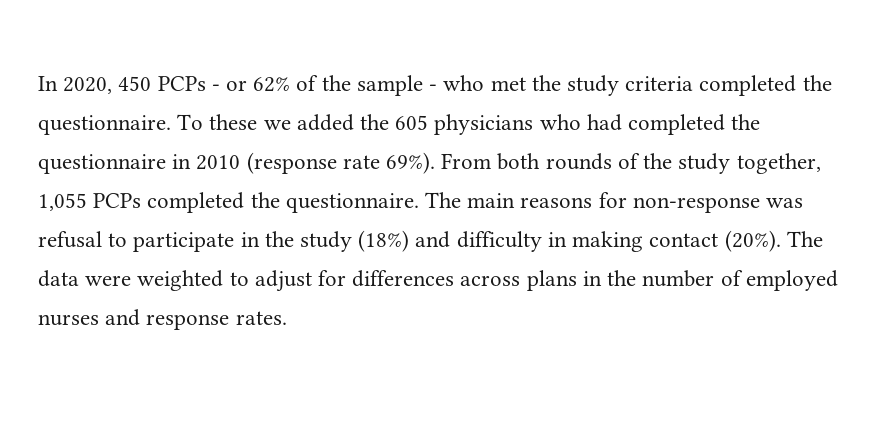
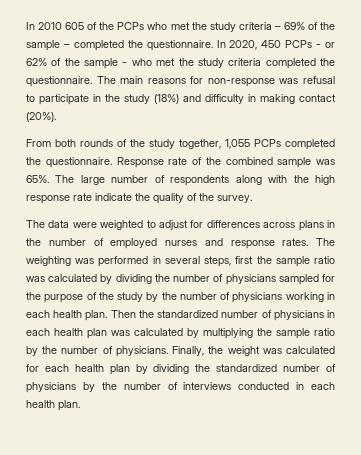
- In 2020, 450 PCPs - or 62% of the sample - who met the study criteria completed the questionnaire.
+ In 2010 605 of the PCPs who met the study criteria – 69% of the sample – completed the questionnaire. In 2020, 450 PCPs - or 62% of the sample - who met the study criteria completed the questionnaire.
- To these we added the 605 physicians who had completed the questionnaire in 2010 (response rate 69%). From both rounds of the study together, 1,055 PCPs completed the questionnaire.
- The main reasons for non-response was refusal to participate in the study (18%) and difficulty in making contact (20%). The data were weighted to adjust for differences across plans in the number of employed nurses and response rates.
+ The main reasons for non-response was refusal to participate in the study (18%) and difficulty in making contact (20%).
+ From both rounds of the study together, 1,055 PCPs completed the questionnaire. Response rate of the combined sample was 65%. The large number of respondents along with the high response rate indicate the quality of the survey.
+ The data were weighted to adjust for differences across plans in the number of employed nurses and response rates.
+ The weighting was performed in several steps, first the sample ratio was calculated by dividing the number of physicians sampled for the purpose of the study by the number of physicians working in each health plan. Then the standardized number of physicians in each health plan was calculated by multiplying the sample ratio by the number of physicians. Finally, the weight was calculated for each health plan by dividing the standardized number of physicians by the number of interviews conducted in each health plan.

